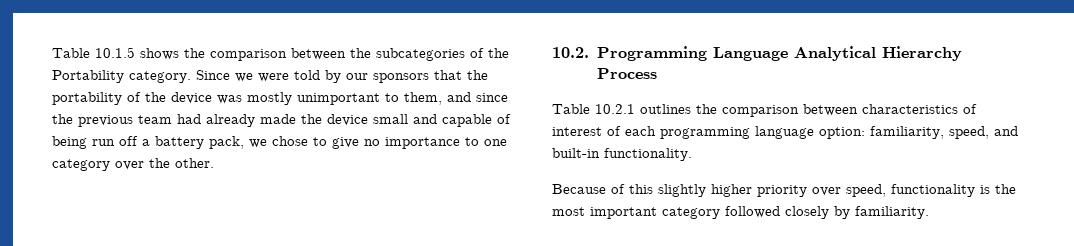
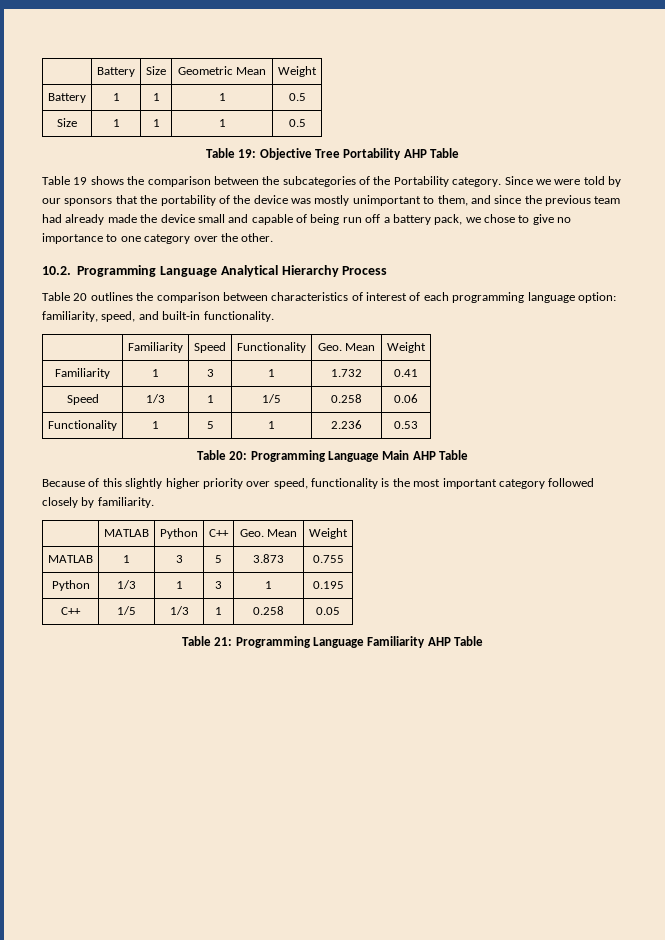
- Table 10.1.5 shows the comparison between the subcategories of the Portability category.
+ | Battery | Size | Geometric Mean | Weight
+ Battery | 1 | 1 | 1 | 0.5
+ Size | 1 | 1 | 1 | 0.5
+ Table 19: Objective Tree Portability AHP Table
+ Table 19 shows the comparison between the subcategories of the Portability category.
- Table 10.2.1 outlines the comparison between characteristics of interest of each programming language option: familiarity, speed, and built-in functionality.
+ Table 20 outlines the comparison between characteristics of interest of each programming language option: familiarity, speed, and built-in functionality.
+ | Familiarity | Speed | Functionality | Geo. Mean | Weight
+ Familiarity | 1 | 3 | 1 | 1.732 | 0.41
+ Speed | 1/3 | 1 | 1/5 | 0.258 | 0.06
+ Functionality | 1 | 5 | 1 | 2.236 | 0.53
+ Table 20: Programming Language Main AHP Table
+ | MATLAB | Python | C++ | Geo. Mean | Weight
+ MATLAB | 1 | 3 | 5 | 3.873 | 0.755
+ Python | 1/3 | 1 | 3 | 1 | 0.195
+ C++ | 1/5 | 1/3 | 1 | 0.258 | 0.05
+ Table 21: Programming Language Familiarity AHP Table

